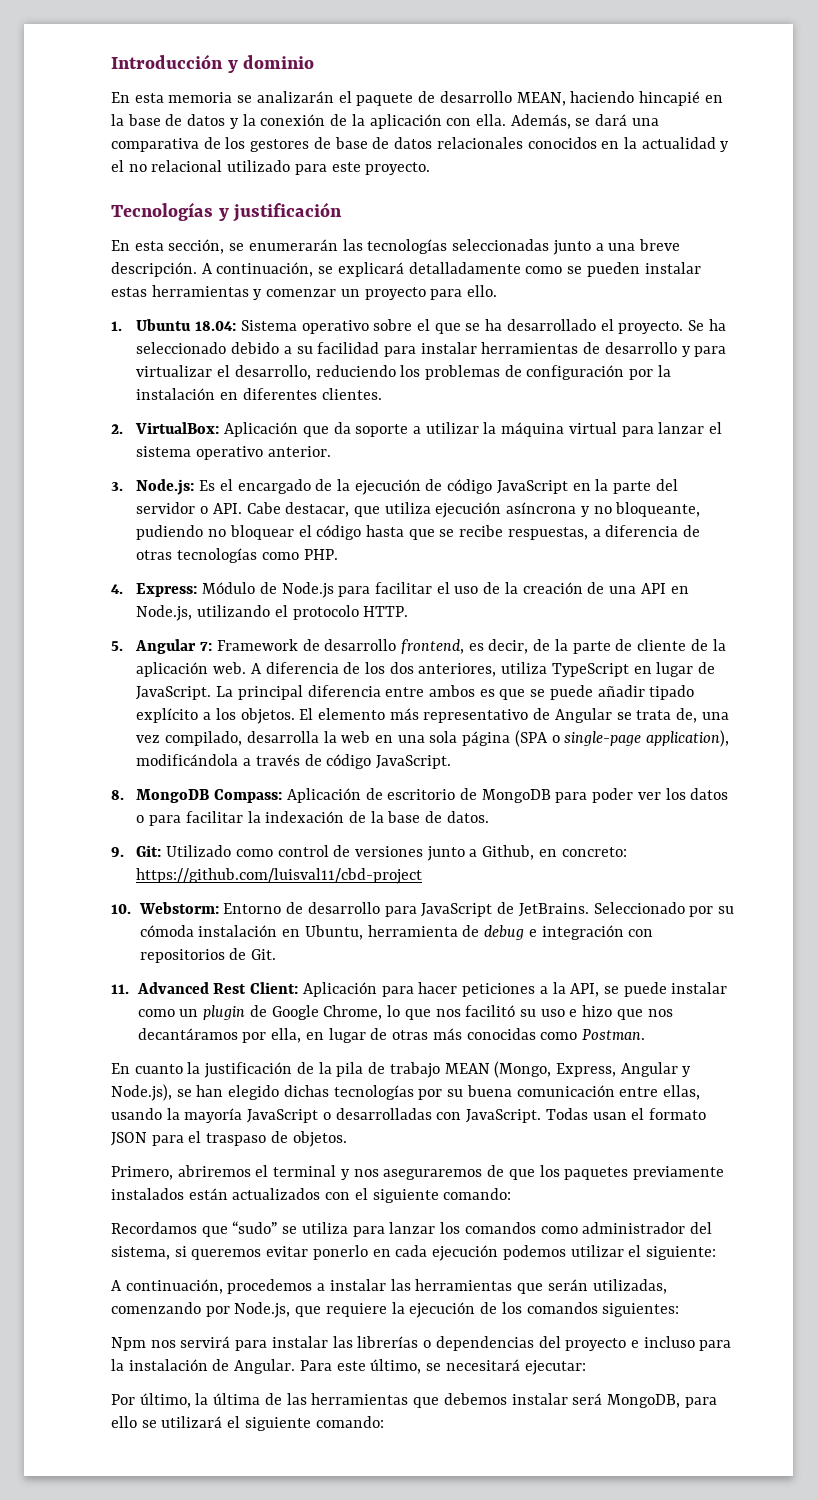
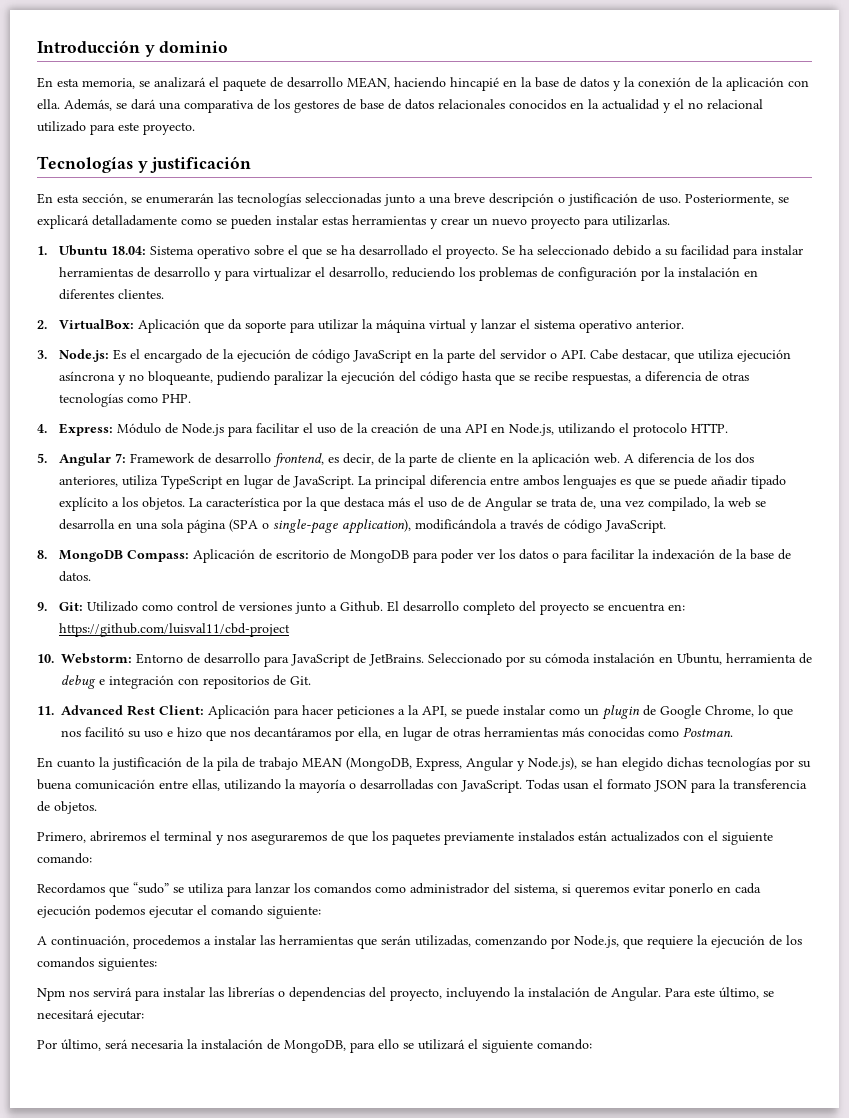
- En esta memoria se analizarán el paquete de desarrollo MEAN, haciendo hincapié en la base de datos y la conexión de la aplicación con ella.
+ En esta memoria, se analizará el paquete de desarrollo MEAN, haciendo hincapié en la base de datos y la conexión de la aplicación con ella.
- En esta sección, se enumerarán las tecnologías seleccionadas junto a una breve descripción. A continuación, se explicará detalladamente como se pueden instalar estas herramientas y comenzar un proyecto para ello.
+ En esta sección, se enumerarán las tecnologías seleccionadas junto a una breve descripción o justificación de uso. Posteriormente, se explicará detalladamente como se pueden instalar estas herramientas y crear un nuevo proyecto para utilizarlas.
- 2. VirtualBox: Aplicación que da soporte a utilizar la máquina virtual para lanzar el sistema operativo anterior.
+ 2. VirtualBox: Aplicación que da soporte para utilizar la máquina virtual y lanzar el sistema operativo anterior.
- 3. Node.js: Es el encargado de la ejecución de código JavaScript en la parte del servidor o API. Cabe destacar, que utiliza ejecución asíncrona y no bloqueante, pudiendo no bloquear el código hasta que se recibe respuestas, a diferencia de otras tecnologías como PHP.
+ 3. Node.js: Es el encargado de la ejecución de código JavaScript en la parte del servidor o API. Cabe destacar, que utiliza ejecución asíncrona y no bloqueante, pudiendo paralizar la ejecución del código hasta que se recibe respuestas, a diferencia de otras tecnologías como PHP.
- 5. Angular 7: Framework de desarrollo frontend, es decir, de la parte de cliente de la aplicación web.
+ 5. Angular 7: Framework de desarrollo frontend, es decir, de la parte de cliente en la aplicación web.
- La principal diferencia entre ambos es que se puede añadir tipado explícito a los objetos.
+ La principal diferencia entre ambos lenguajes es que se puede añadir tipado explícito a los objetos.
- El elemento más representativo de Angular se trata de, una vez compilado, desarrolla la web en una sola página (SPA o single-page application), modificándola a través de código JavaScript.
+ La característica por la que destaca más el uso de de Angular se trata de, una vez compilado, la web se desarrolla en una sola página (SPA o single-page application), modificándola a través de código JavaScript.
- 9. Git: Utilizado como control de versiones junto a Github, en concreto: https://github.com/luisval11/cbd-project
+ 9. Git: Utilizado como control de versiones junto a Github. El desarrollo completo del proyecto se encuentra en: https://github.com/luisval11/cbd-project
- 11. Advanced Rest Client: Aplicación para hacer peticiones a la API, se puede instalar como un plugin de Google Chrome, lo que nos facilitó su uso e hizo que nos decantáramos por ella, en lugar de otras más conocidas como Postman.
+ 11. Advanced Rest Client: Aplicación para hacer peticiones a la API, se puede instalar como un plugin de Google Chrome, lo que nos facilitó su uso e hizo que nos decantáramos por ella, en lugar de otras herramientas más conocidas como Postman.
- En cuanto la justificación de la pila de trabajo MEAN (Mongo, Express, Angular y Node.js), se han elegido dichas tecnologías por su buena comunicación entre ellas, usando la mayoría JavaScript o desarrolladas con JavaScript.
+ En cuanto la justificación de la pila de trabajo MEAN (MongoDB, Express, Angular y Node.js), se han elegido dichas tecnologías por su buena comunicación entre ellas, utilizando la mayoría o desarrolladas con JavaScript.
- Todas usan el formato JSON para el traspaso de objetos.
+ Todas usan el formato JSON para la transferencia de objetos.
- Recordamos que “sudo” se utiliza para lanzar los comandos como administrador del sistema, si queremos evitar ponerlo en cada ejecución podemos utilizar el siguiente:
+ Recordamos que “sudo” se utiliza para lanzar los comandos como administrador del sistema, si queremos evitar ponerlo en cada ejecución podemos ejecutar el comando siguiente:
- Npm nos servirá para instalar las librerías o dependencias del proyecto e incluso para la instalación de Angular.
+ Npm nos servirá para instalar las librerías o dependencias del proyecto, incluyendo la instalación de Angular.
- Por último, la última de las herramientas que debemos instalar será MongoDB, para ello se utilizará el siguiente comando:
+ Por último, será necesaria la instalación de MongoDB, para ello se utilizará el siguiente comando:

